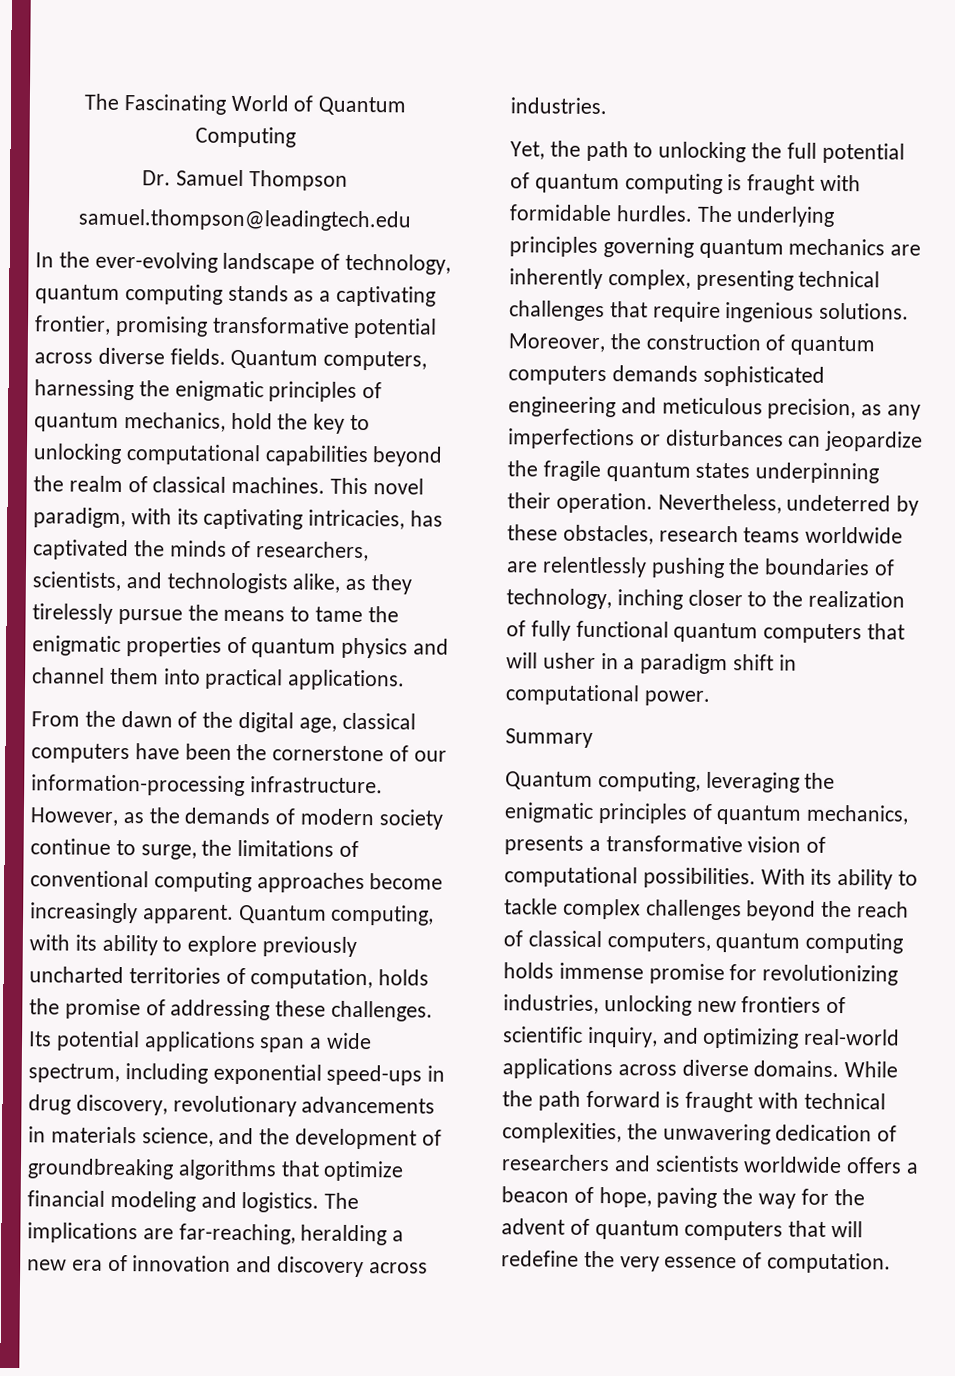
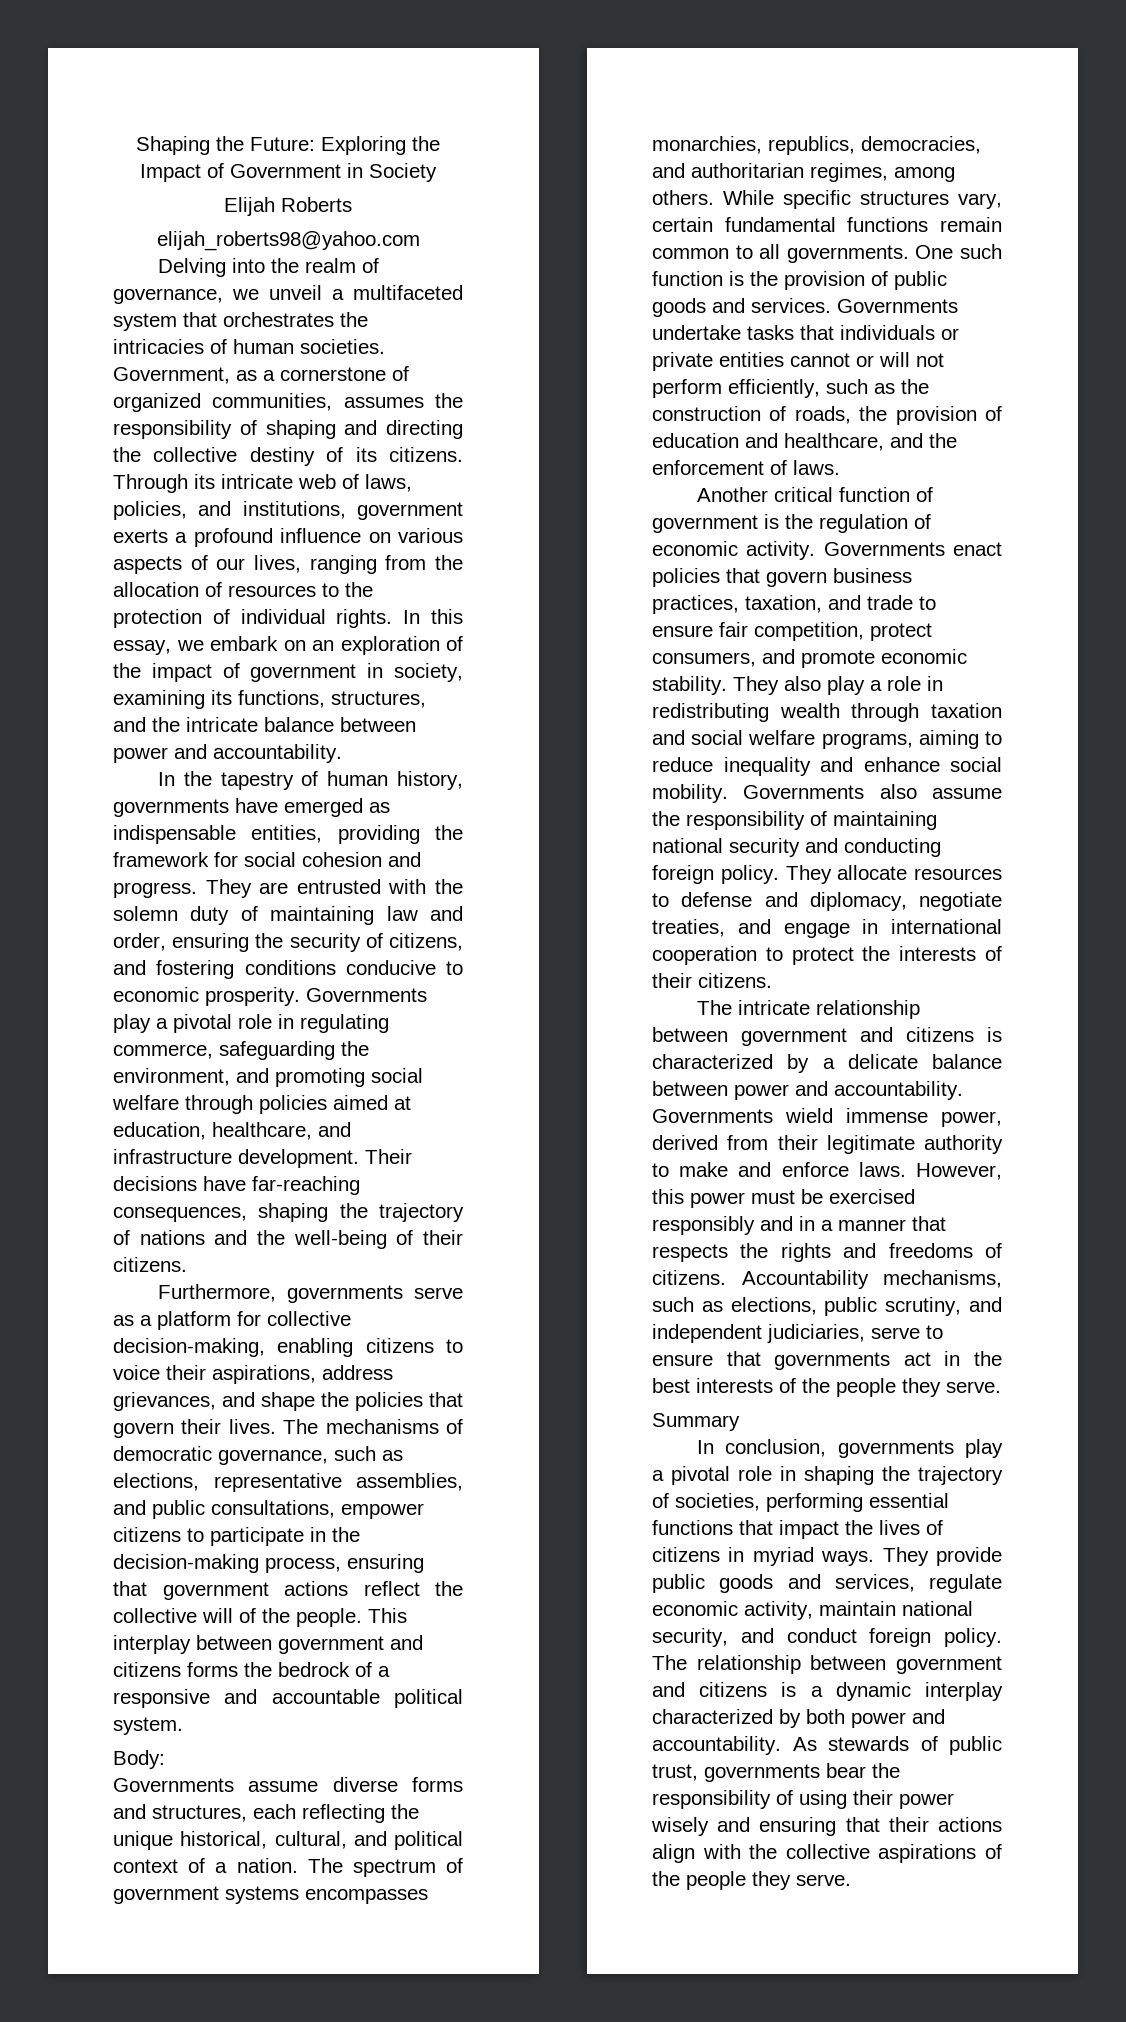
- The Fascinating World of Quantum Computing
- Dr. Samuel Thompson
- samuel.thompson@leadingtech.edu
- In the ever-evolving landscape of technology, quantum computing stands as a captivating frontier, promising transformative potential across diverse fields. Quantum computers, harnessing the enigmatic principles of quantum mechanics, hold the key to unlocking computational capabilities beyond the realm of classical machines. This novel paradigm, with its captivating intricacies, has captivated the minds of researchers, scientists, and technologists alike, as they tirelessly pursue the means to tame the enigmatic properties of quantum physics and channel them into practical applications.
- From the dawn of the digital age, classical computers have been the cornerstone of our information-processing infrastructure. However, as the demands of modern society continue to surge, the limitations of conventional computing approaches become increasingly apparent. Quantum computing, with its ability to explore previously uncharted territories of computation, holds the promise of addressing these challenges. Its potential applications span a wide spectrum, including exponential speed-ups in drug discovery, revolutionary advancements in materials science, and the development of groundbreaking algorithms that optimize financial modeling and logistics. The implications are far-reaching, heralding a new era of innovation and discovery across industries.
- Yet, the path to unlocking the full potential of quantum computing is fraught with formidable hurdles. The underlying principles governing quantum mechanics are inherently complex, presenting technical challenges that require ingenious solutions. Moreover, the construction of quantum computers demands sophisticated engineering and meticulous precision, as any imperfections or disturbances can jeopardize the fragile quantum states underpinning their operation. Nevertheless, undeterred by these obstacles, research teams worldwide are relentlessly pushing the boundaries of technology, inching closer to the realization of fully functional quantum computers that will usher in a paradigm shift in computational power.
+ Shaping the Future: Exploring the Impact of Government in Society
+ Elijah Roberts
+ elijah_roberts98@yahoo.com
+ Delving into the realm of governance, we unveil a multifaceted system that orchestrates the intricacies of human societies. Government, as a cornerstone of organized communities, assumes the responsibility of shaping and directing the collective destiny of its citizens. Through its intricate web of laws, policies, and institutions, government exerts a profound influence on various aspects of our lives, ranging from the allocation of resources to the protection of individual rights. In this essay, we embark on an exploration of the impact of government in society, examining its functions, structures, and the intricate balance between power and accountability.
+ In the tapestry of human history, governments have emerged as indispensable entities, providing the framework for social cohesion and progress. They are entrusted with the solemn duty of maintaining law and order, ensuring the security of citizens, and fostering conditions conducive to economic prosperity. Governments play a pivotal role in regulating commerce, safeguarding the environment, and promoting social welfare through policies aimed at education, healthcare, and infrastructure development. Their decisions have far-reaching consequences, shaping the trajectory of nations and the well-being of their citizens.
+ Furthermore, governments serve as a platform for collective decision-making, enabling citizens to voice their aspirations, address grievances, and shape the policies that govern their lives. The mechanisms of democratic governance, such as elections, representative assemblies, and public consultations, empower citizens to participate in the decision-making process, ensuring that government actions reflect the collective will of the people. This interplay between government and citizens forms the bedrock of a responsive and accountable political system.
+ Body:
+ Governments assume diverse forms and structures, each reflecting the unique historical, cultural, and political context of a nation. The spectrum of government systems encompasses monarchies, republics, democracies, and authoritarian regimes, among others. While specific structures vary, certain fundamental functions remain common to all governments. One such function is the provision of public goods and services. Governments undertake tasks that individuals or private entities cannot or will not perform efficiently, such as the construction of roads, the provision of education and healthcare, and the enforcement of laws.
+ Another critical function of government is the regulation of economic activity. Governments enact policies that govern business practices, taxation, and trade to ensure fair competition, protect consumers, and promote economic stability. They also play a role in redistributing wealth through taxation and social welfare programs, aiming to reduce inequality and enhance social mobility. Governments also assume the responsibility of maintaining national security and conducting foreign policy. They allocate resources to defense and diplomacy, negotiate treaties, and engage in international cooperation to protect the interests of their citizens.
+ The intricate relationship between government and citizens is characterized by a delicate balance between power and accountability. Governments wield immense power, derived from their legitimate authority to make and enforce laws. However, this power must be exercised responsibly and in a manner that respects the rights and freedoms of citizens. Accountability mechanisms, such as elections, public scrutiny, and independent judiciaries, serve to ensure that governments act in the best interests of the people they serve.
  Summary
- Quantum computing, leveraging the enigmatic principles of quantum mechanics, presents a transformative vision of computational possibilities. With its ability to tackle complex challenges beyond the reach of classical computers, quantum computing holds immense promise for revolutionizing industries, unlocking new frontiers of scientific inquiry, and optimizing real-world applications across diverse domains. While the path forward is fraught with technical complexities, the unwavering dedication of researchers and scientists worldwide offers a beacon of hope, paving the way for the advent of quantum computers that will redefine the very essence of computation.
+ In conclusion, governments play a pivotal role in shaping the trajectory of societies, performing essential functions that impact the lives of citizens in myriad ways. They provide public goods and services, regulate economic activity, maintain national security, and conduct foreign policy. The relationship between government and citizens is a dynamic interplay characterized by both power and accountability. As stewards of public trust, governments bear the responsibility of using their power wisely and ensuring that their actions align with the collective aspirations of the people they serve.

